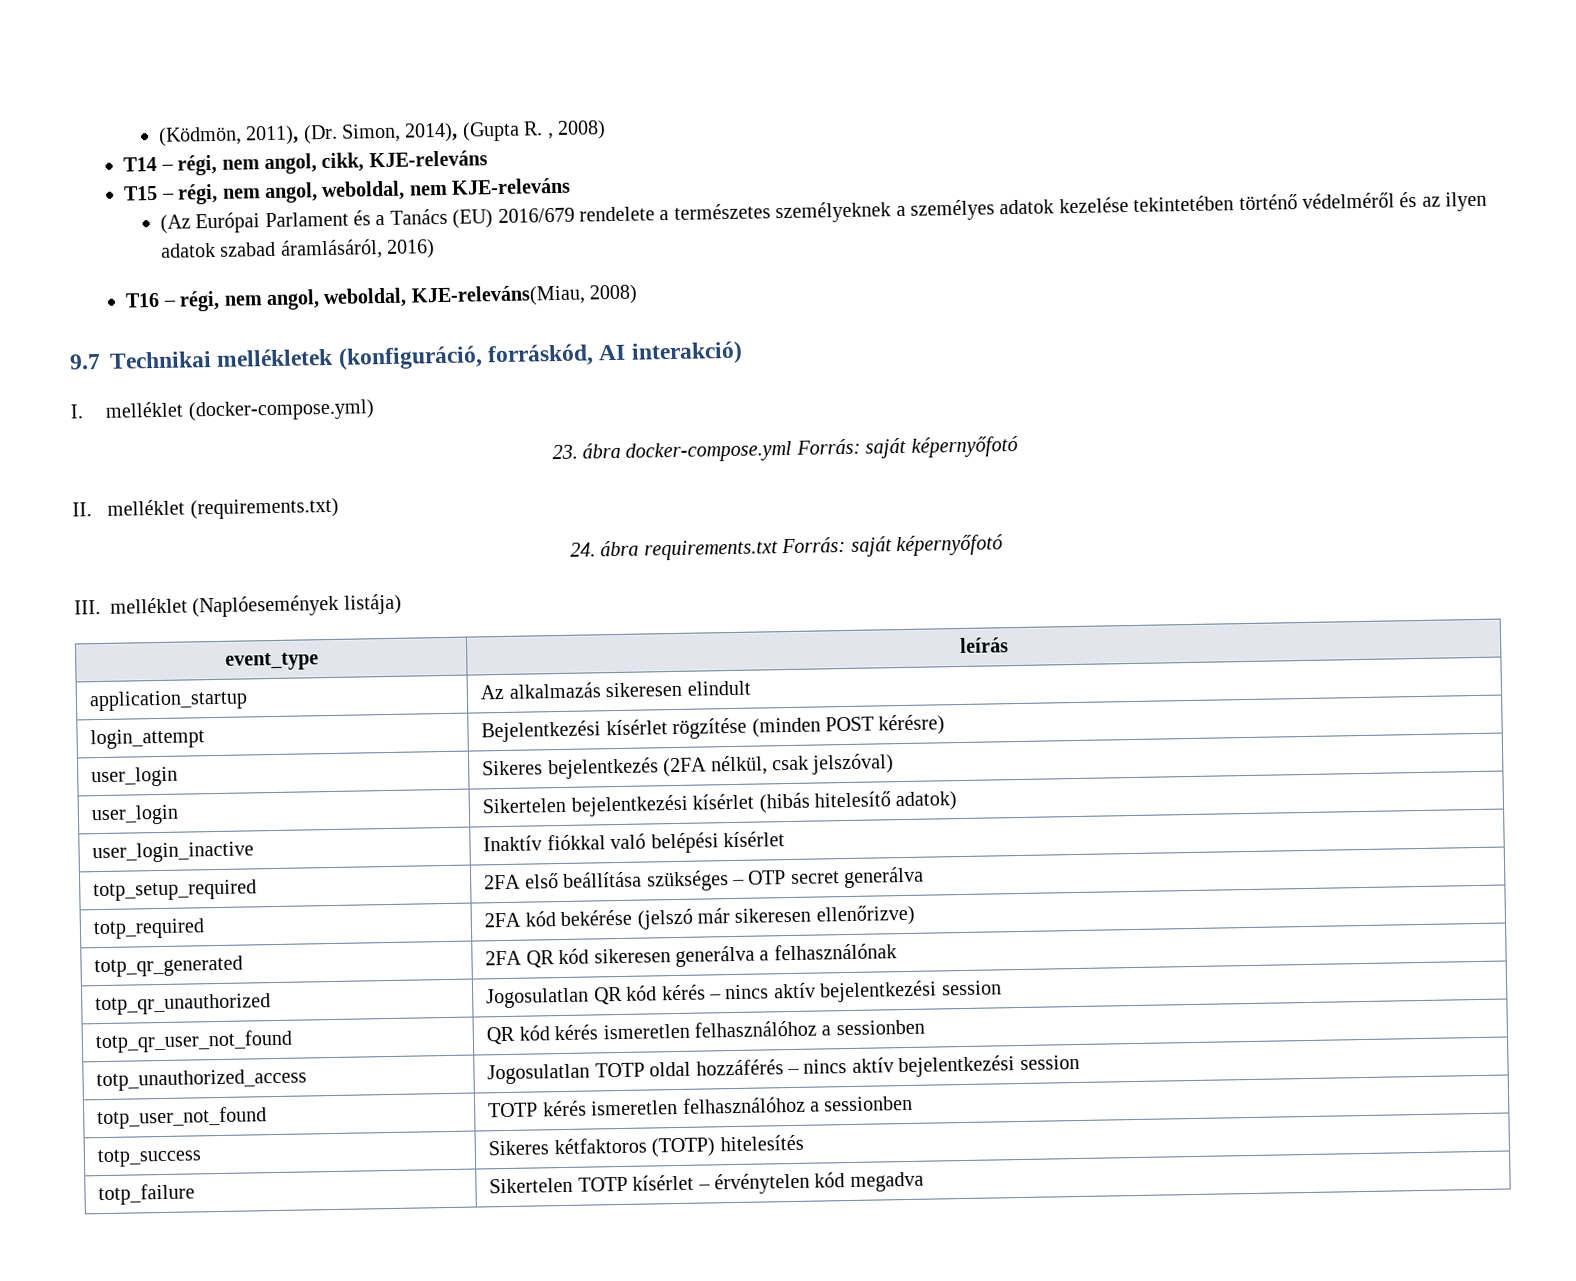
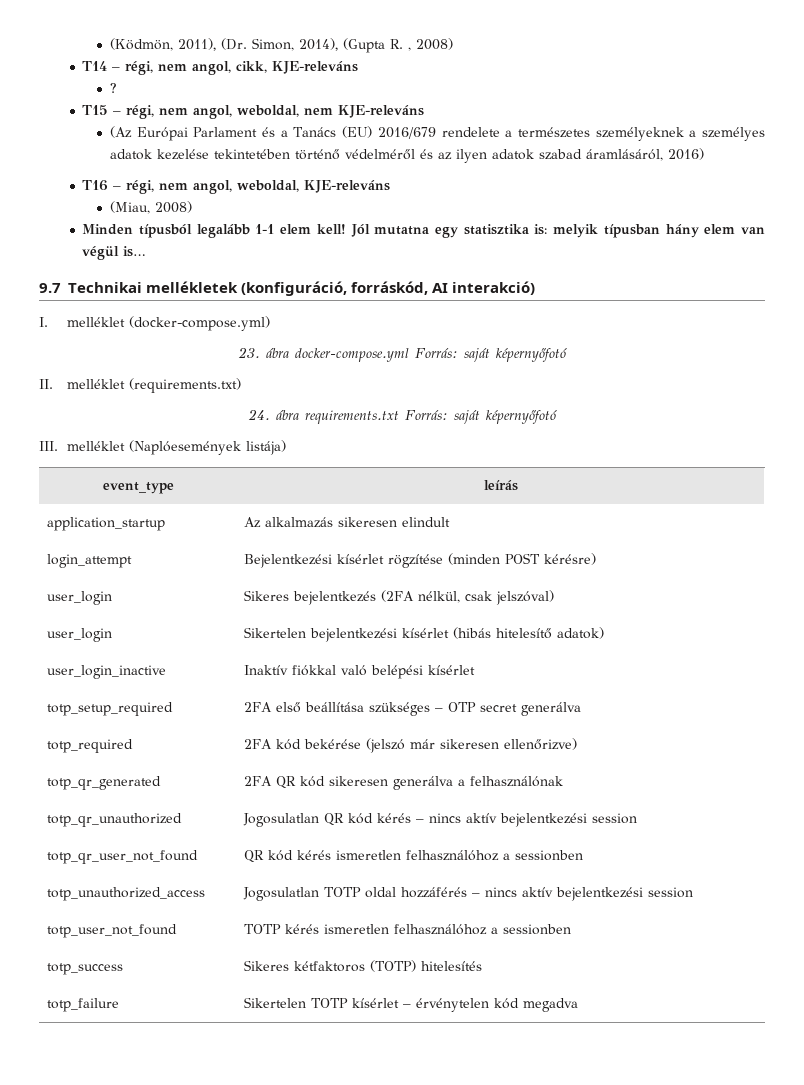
+ ?
- T16 – régi, nem angol, weboldal, KJE-releváns(Miau, 2008)
+ T16 – régi, nem angol, weboldal, KJE-releváns
+ (Miau, 2008)
+ Minden típusból legalább 1-1 elem kell! Jól mutatna egy statisztika is: melyik típusban hány elem van végül is…

